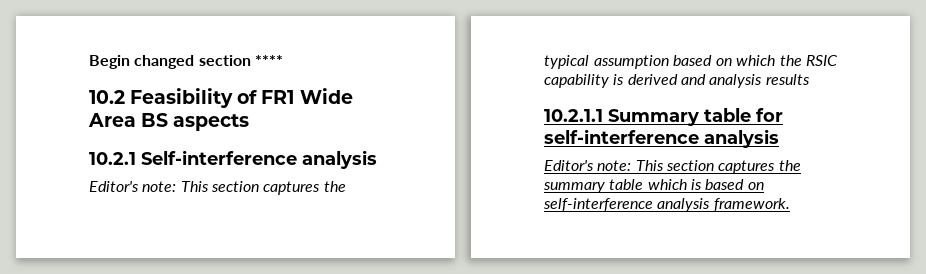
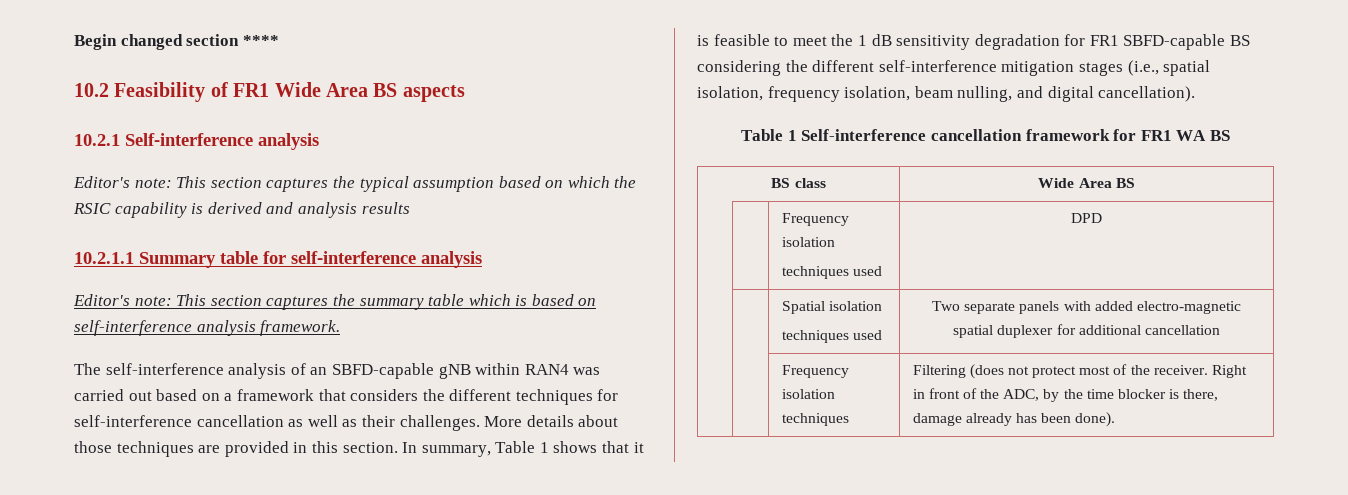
+ The self-interference analysis of an SBFD-capable gNB within RAN4 was carried out based on a framework that considers the different techniques for self-interference cancellation as well as their challenges. More details about those techniques are provided in this section. In summary, Table 1 shows that it is feasible to meet the 1 dB sensitivity degradation for FR1 SBFD-capable BS considering the different self-interference mitigation stages (i.e., spatial isolation, frequency isolation, beam nulling, and digital cancellation).
+ Table 1 Self-interference cancellation framework for FR1 WA BS
+ BS class | Wide Area BS
+ | | Frequency isolation
+ techniques used | DPD
+ | | Spatial isolation
+ techniques used | Two separate panels with added electro-magnetic spatial duplexer for additional cancellation
+ | | Frequency isolation techniques | Filtering (does not protect most of the receiver. Right in front of the ADC, by the time blocker is there, damage already has been done).

